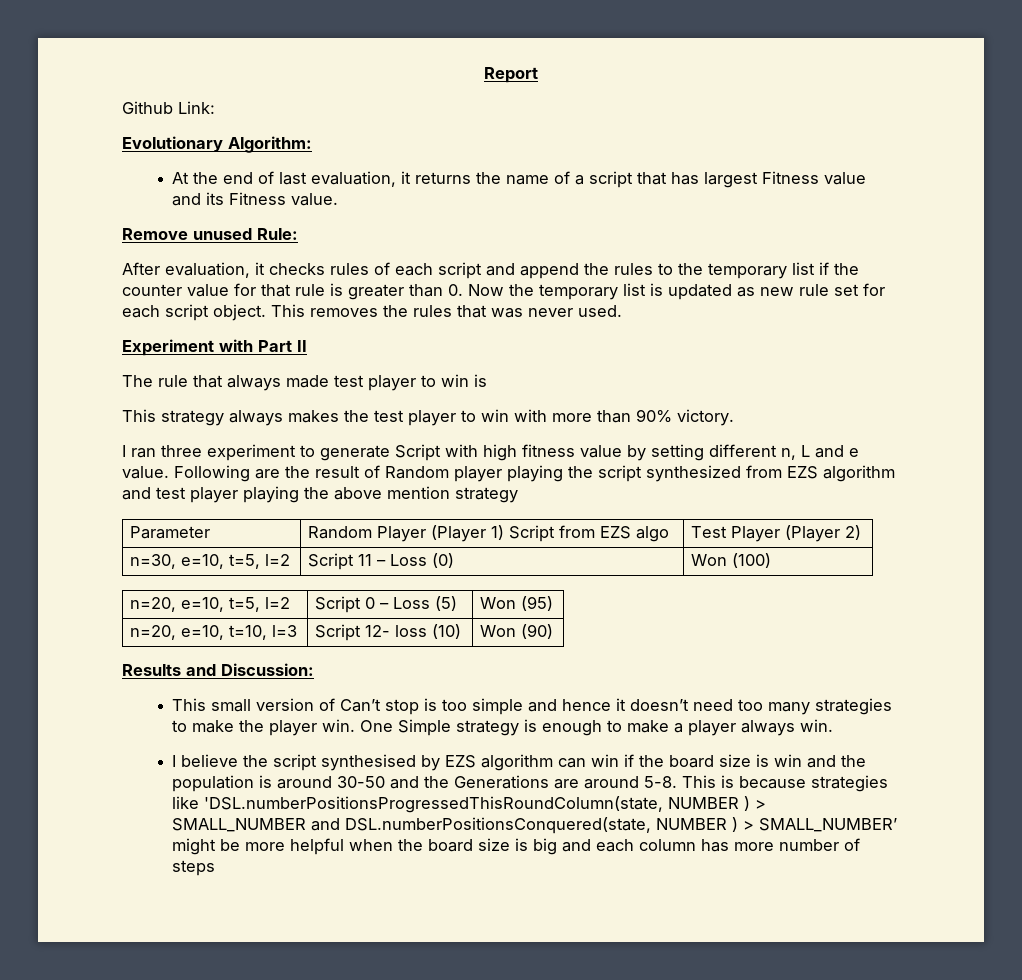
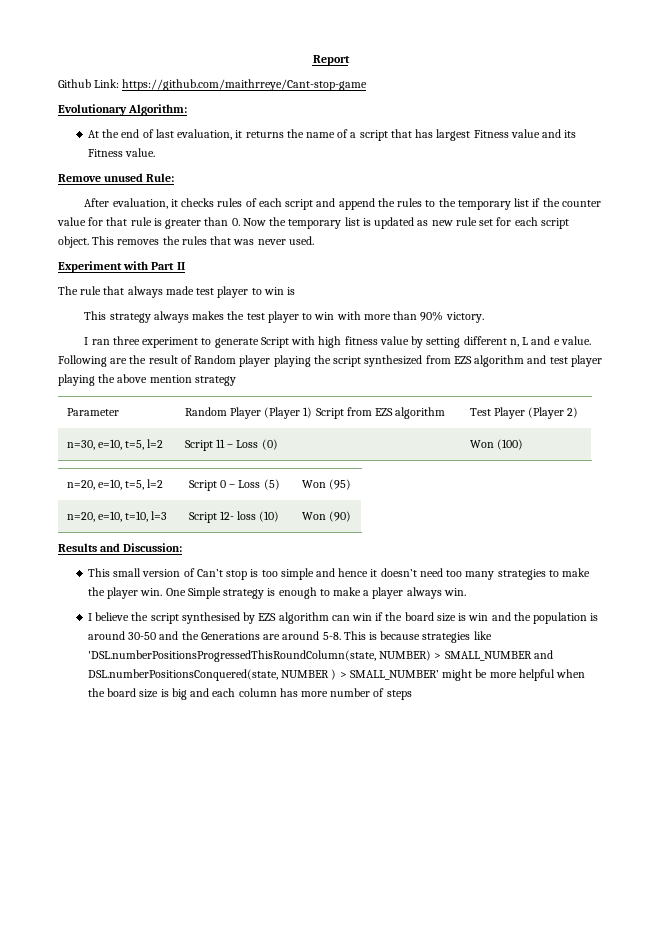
- Github Link:
+ Github Link: https://github.com/maithrreye/Cant-stop-game
- Parameter | Random Player (Player 1) Script from EZS algo | Test Player (Player 2)
+ Parameter | Random Player (Player 1) Script from EZS algorithm | Test Player (Player 2)
- This is because strategies like 'DSL.numberPositionsProgressedThisRoundColumn(state, NUMBER ) > SMALL_NUMBER and DSL.numberPositionsConquered(state, NUMBER ) > SMALL_NUMBER’ might be more helpful when the board size is big and each column has more number of steps
+ This is because strategies like 'DSL.numberPositionsProgressedThisRoundColumn(state, NUMBER) > SMALL_NUMBER and DSL.numberPositionsConquered(state, NUMBER ) > SMALL_NUMBER’ might be more helpful when the board size is big and each column has more number of steps

